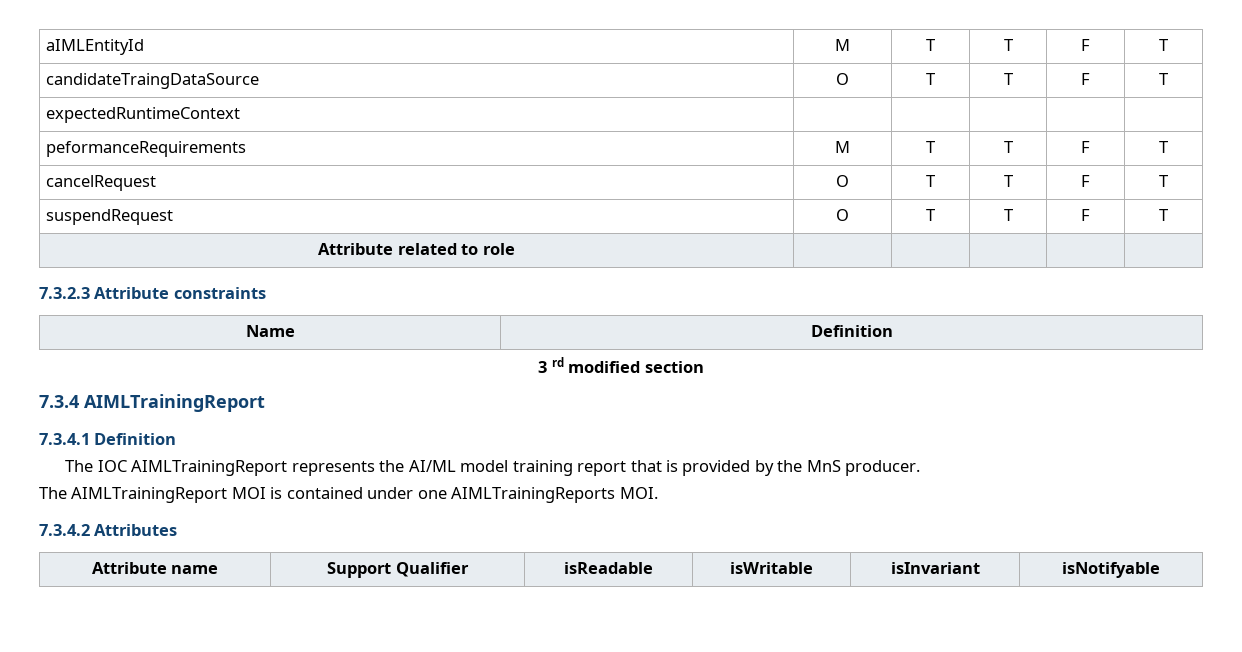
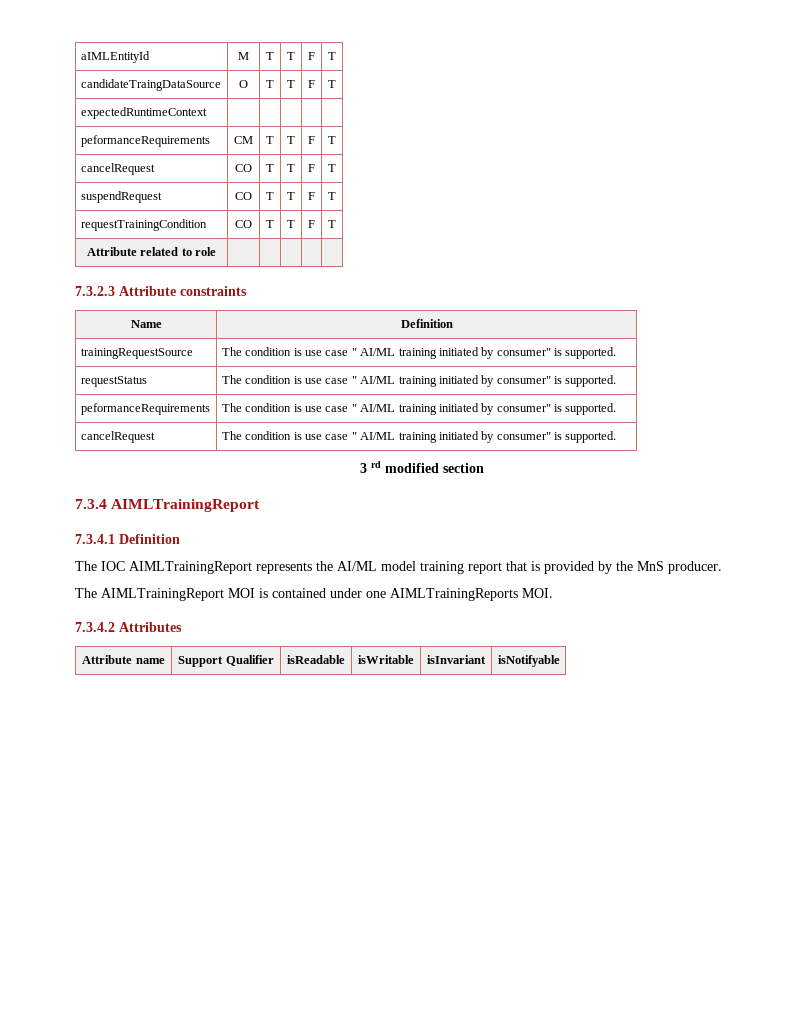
- peformanceRequirements | M | T | T | F | T
+ peformanceRequirements | CM | T | T | F | T
- cancelRequest | O | T | T | F | T
+ cancelRequest | CO | T | T | F | T
- suspendRequest | O | T | T | F | T
+ suspendRequest | CO | T | T | F | T
+ requestTrainingCondition | CO | T | T | F | T
+ trainingRequestSource | The condition is use case " AI/ML training initiated by consumer" is supported.
+ requestStatus | The condition is use case " AI/ML training initiated by consumer" is supported.
+ peformanceRequirements | The condition is use case " AI/ML training initiated by consumer" is supported.
+ cancelRequest | The condition is use case " AI/ML training initiated by consumer" is supported.

